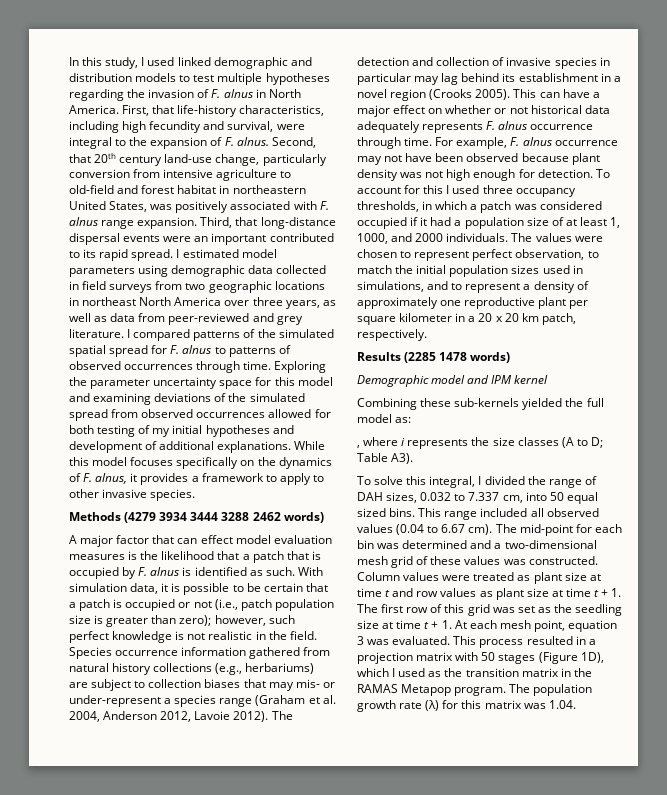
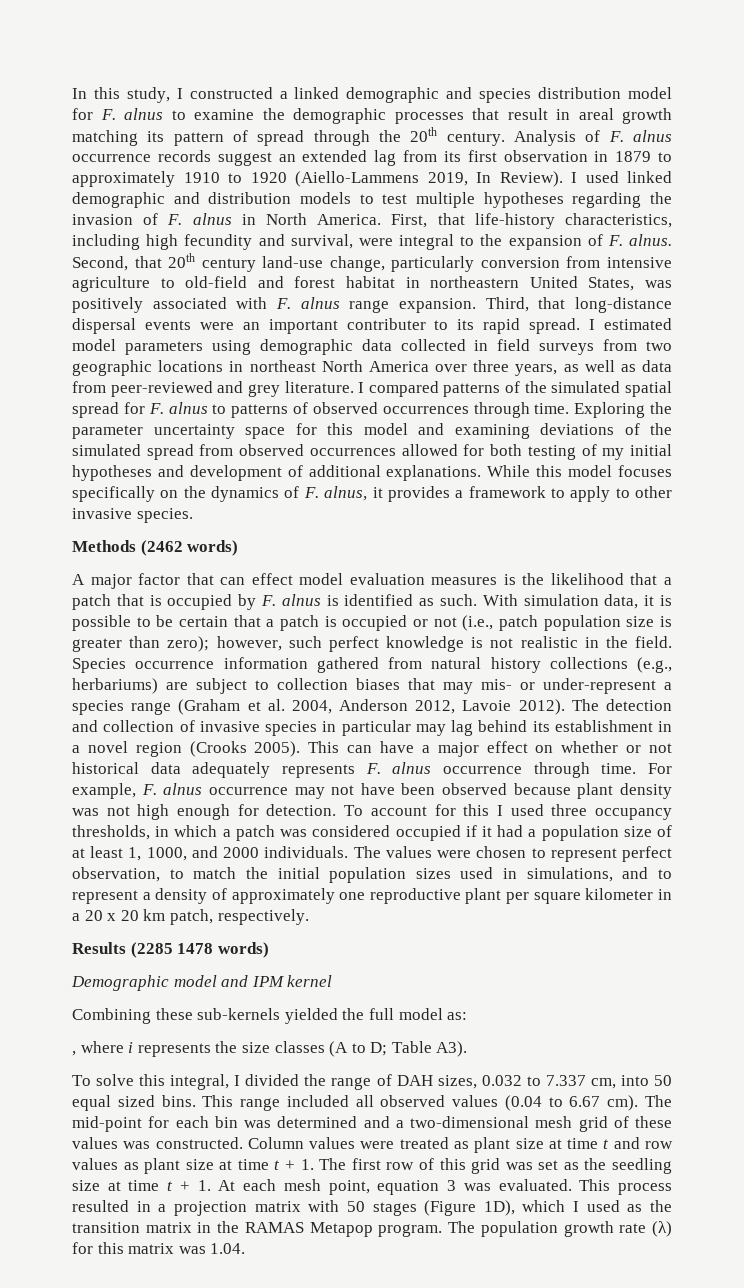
- In this study, I used linked demographic and distribution models to test multiple hypotheses regarding the invasion of F. alnus in North America.
+ In this study, I constructed a linked demographic and species distribution model for F. alnus to examine the demographic processes that result in areal growth matching its pattern of spread through the 20th century. Analysis of F. alnus occurrence records suggest an extended lag from its first observation in 1879 to approximately 1910 to 1920 (Aiello-Lammens 2019, In Review). I used linked demographic and distribution models to test multiple hypotheses regarding the invasion of F. alnus in North America.
- Third, that long-distance dispersal events were an important contributed to its rapid spread.
+ Third, that long-distance dispersal events were an important contributer to its rapid spread.
- Methods (4279 3934 3444 3288 2462 words)
+ Methods (2462 words)

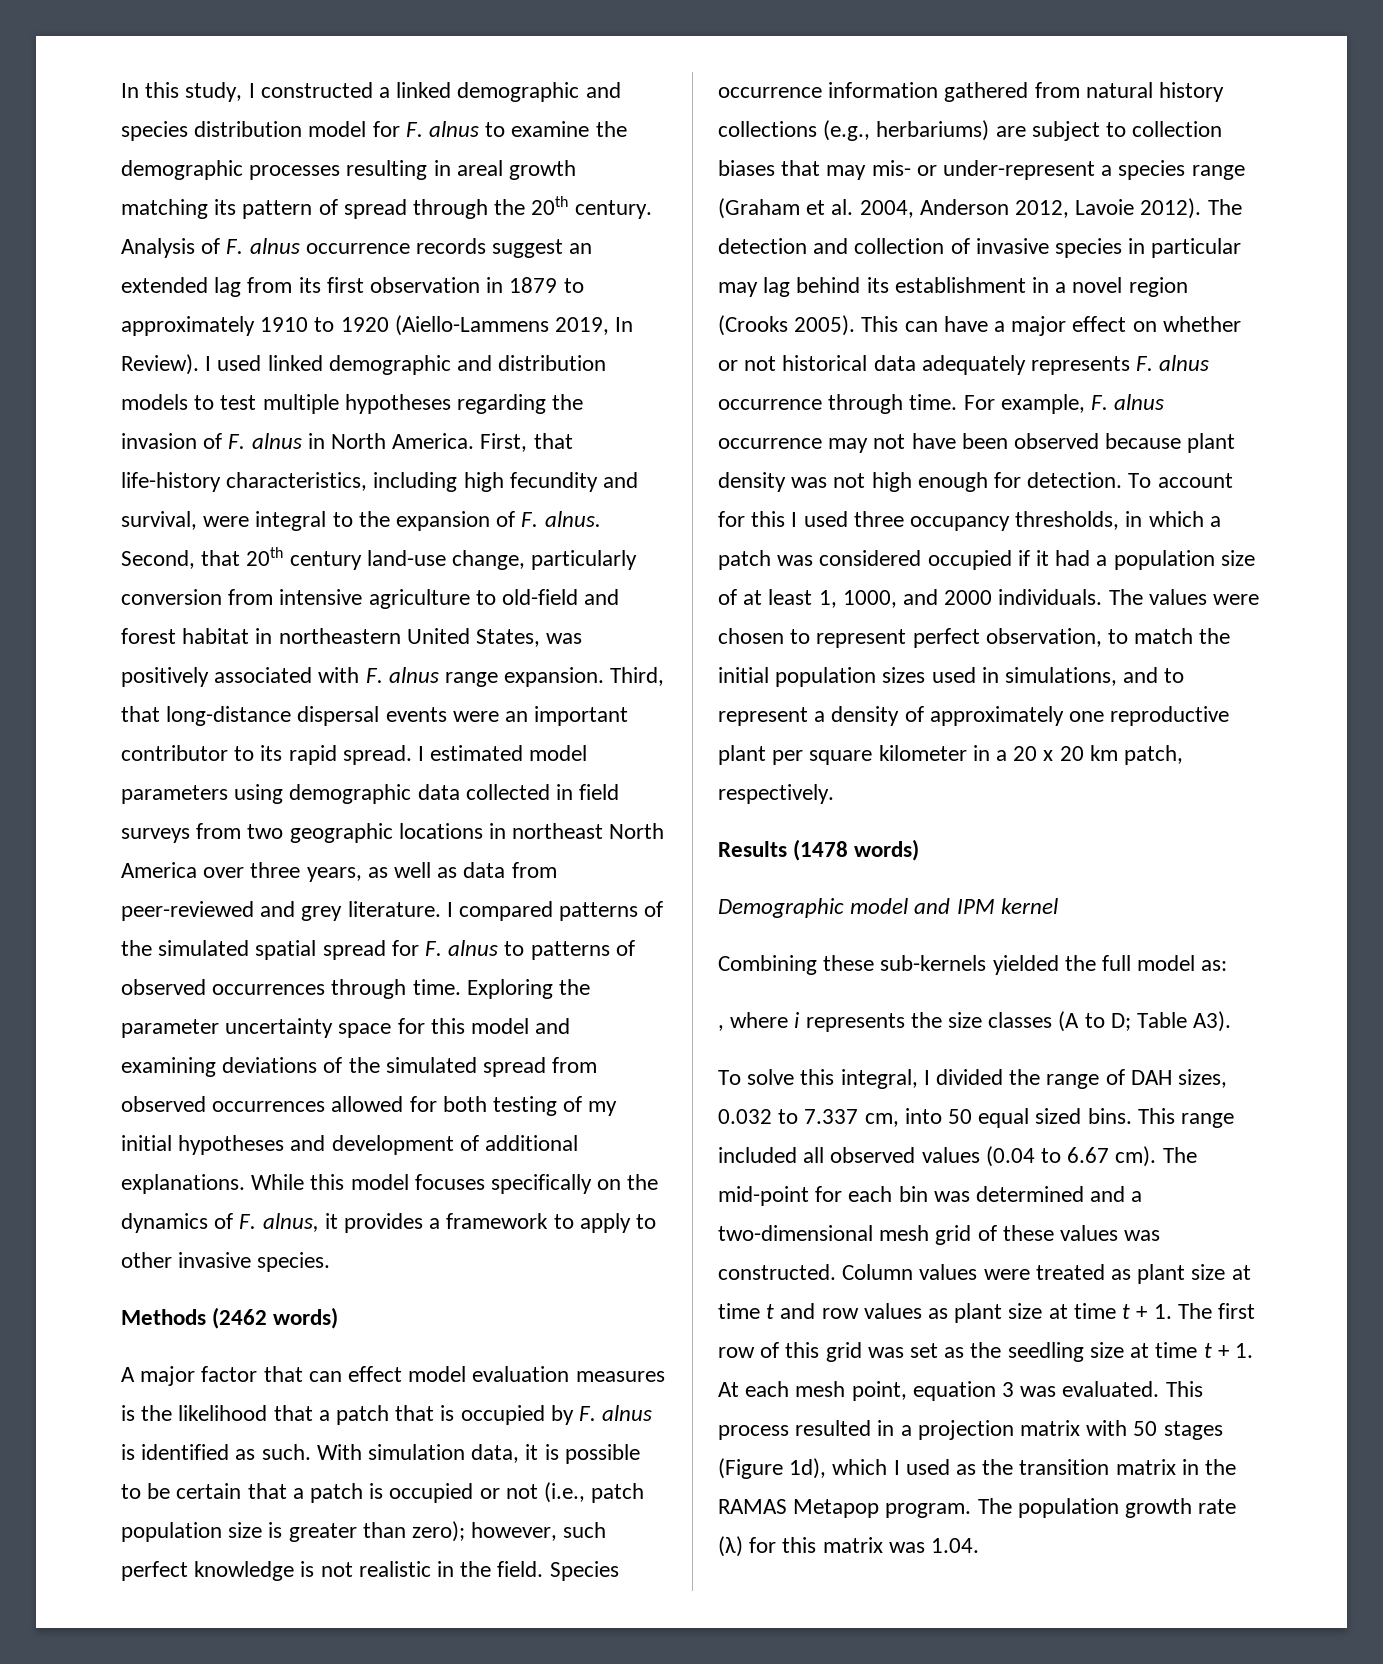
- In this study, I constructed a linked demographic and species distribution model for F. alnus to examine the demographic processes that result in areal growth matching its pattern of spread through the 20th century.
+ In this study, I constructed a linked demographic and species distribution model for F. alnus to examine the demographic processes resulting in areal growth matching its pattern of spread through the 20th century.
- Third, that long-distance dispersal events were an important contributer to its rapid spread.
+ Third, that long-distance dispersal events were an important contributor to its rapid spread.
- Results (2285 1478 words)
+ Results (1478 words)
- This process resulted in a projection matrix with 50 stages (Figure 1D), which I used as the transition matrix in the RAMAS Metapop program.
+ This process resulted in a projection matrix with 50 stages (Figure 1d), which I used as the transition matrix in the RAMAS Metapop program.

